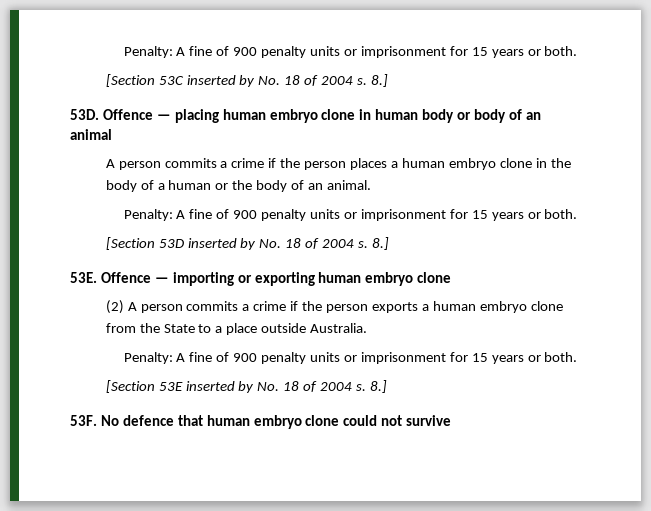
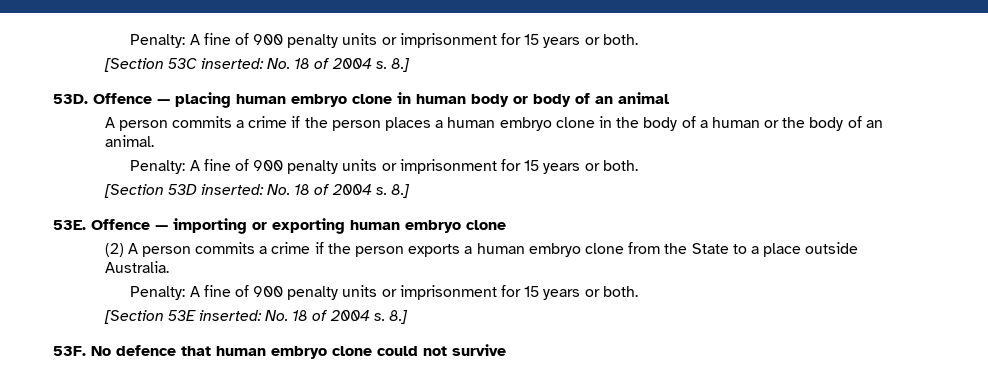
- [Section 53C inserted by No. 18 of 2004 s.
+ [Section 53C inserted: No. 18 of 2004 s.
- [Section 53D inserted by No. 18 of 2004 s.
+ [Section 53D inserted: No. 18 of 2004 s.
- [Section 53E inserted by No. 18 of 2004 s.
+ [Section 53E inserted: No. 18 of 2004 s.

